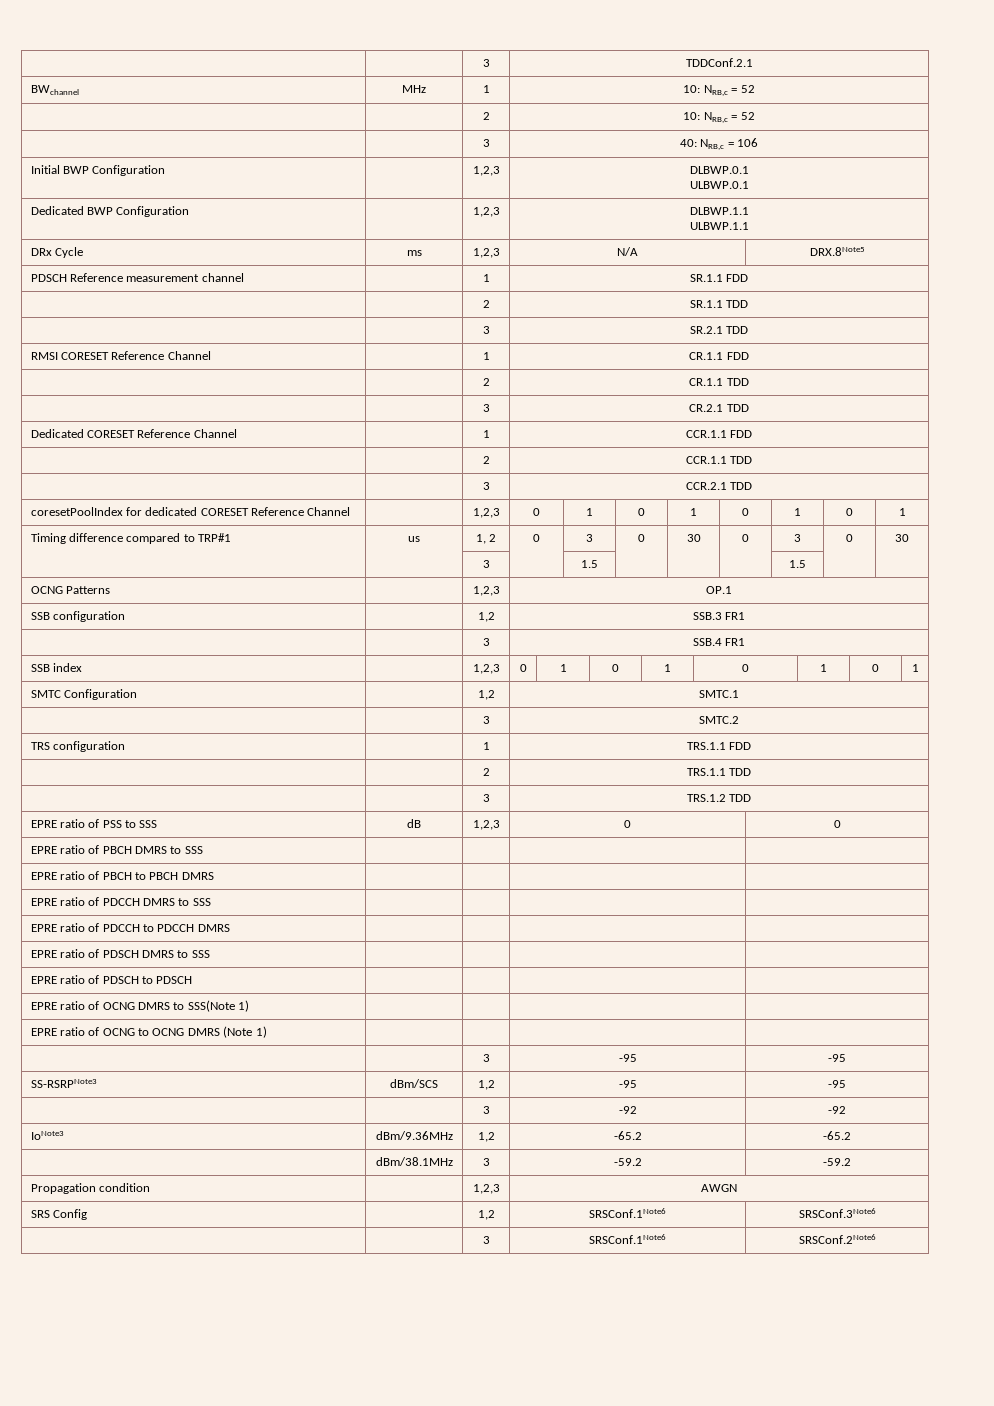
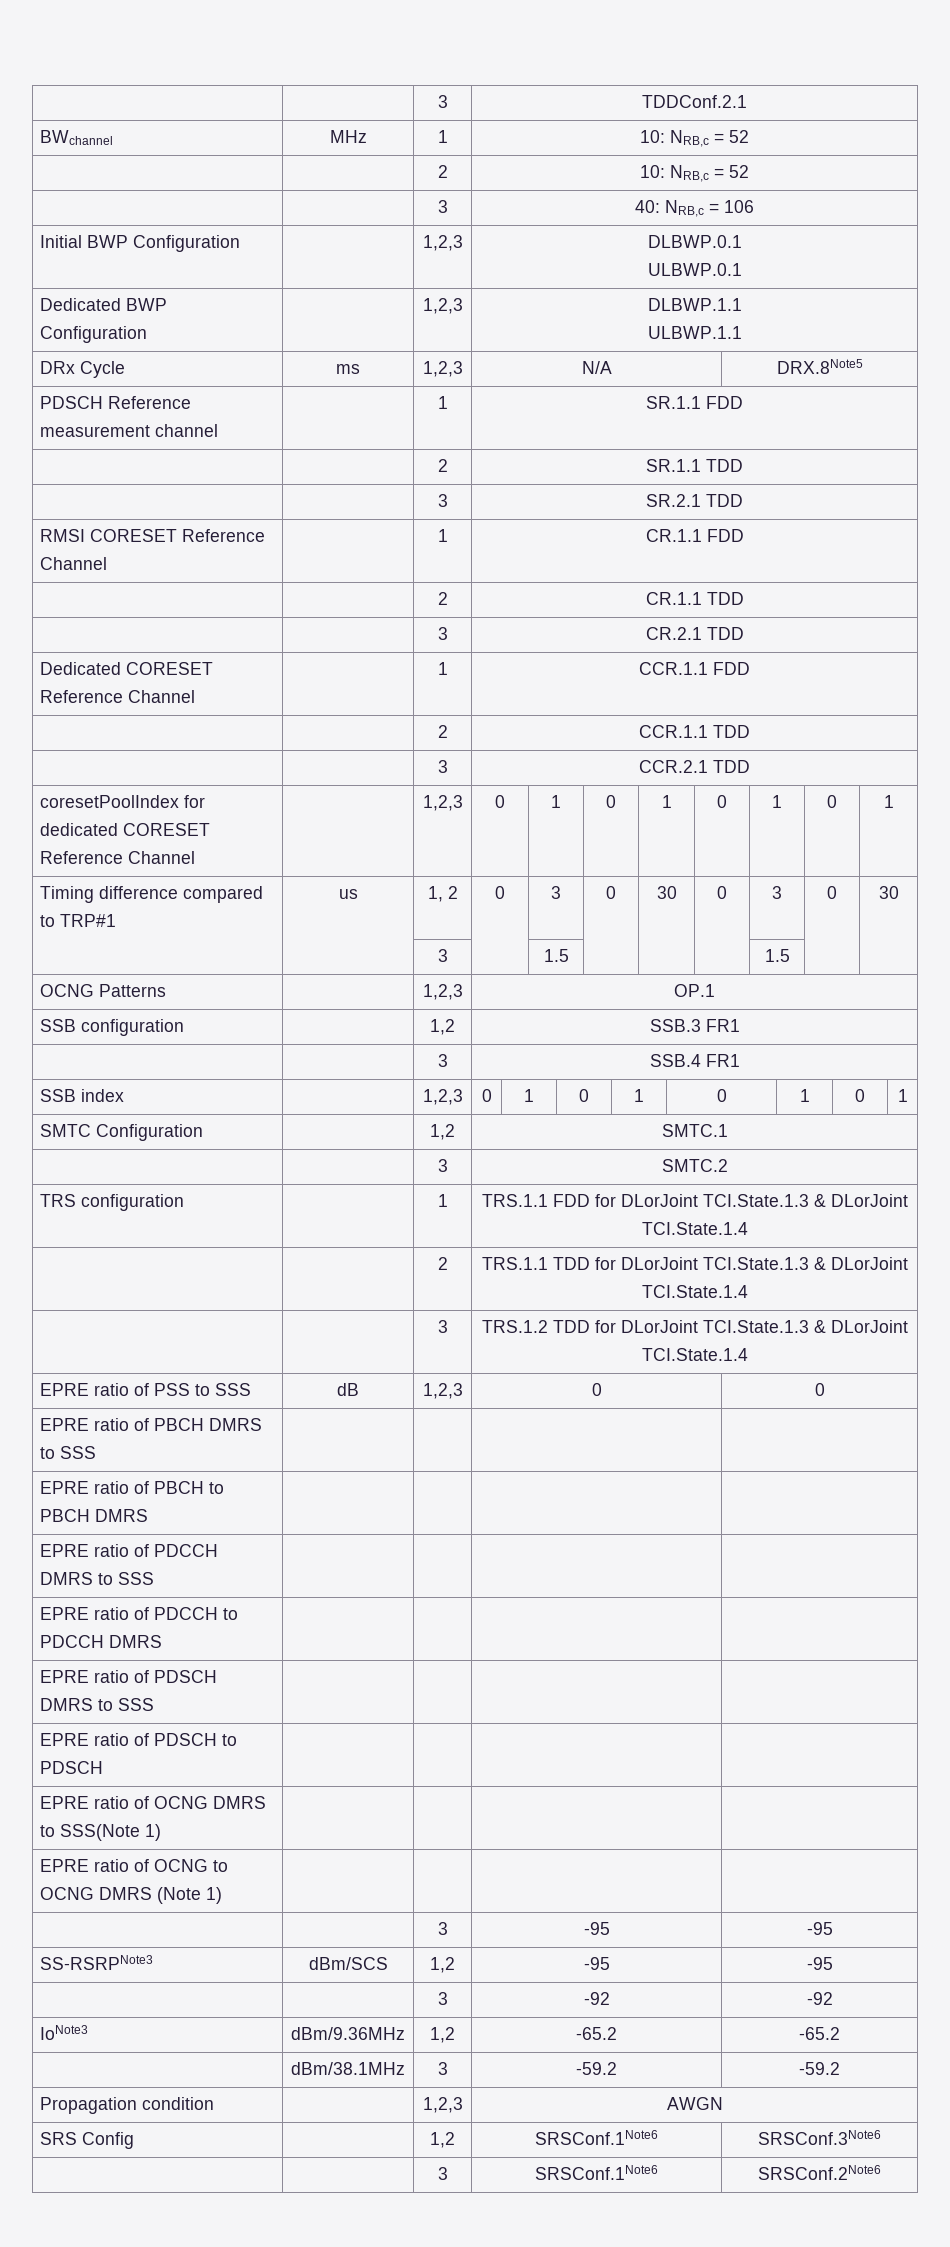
- TRS configuration | | 1 | TRS.1.1 FDD
- | | 2 | TRS.1.1 TDD
- | | 3 | TRS.1.2 TDD
+ TRS configuration | | 1 | TRS.1.1 FDD for DLorJoint TCI.State.1.3 & DLorJoint TCI.State.1.4
+ | | 2 | TRS.1.1 TDD for DLorJoint TCI.State.1.3 & DLorJoint TCI.State.1.4
+ | | 3 | TRS.1.2 TDD for DLorJoint TCI.State.1.3 & DLorJoint TCI.State.1.4

